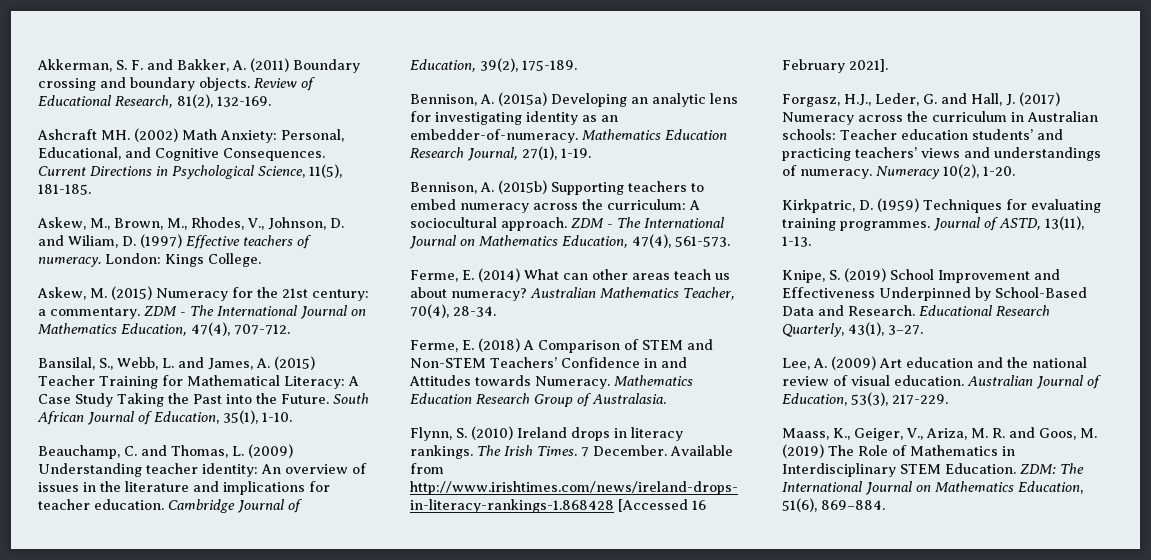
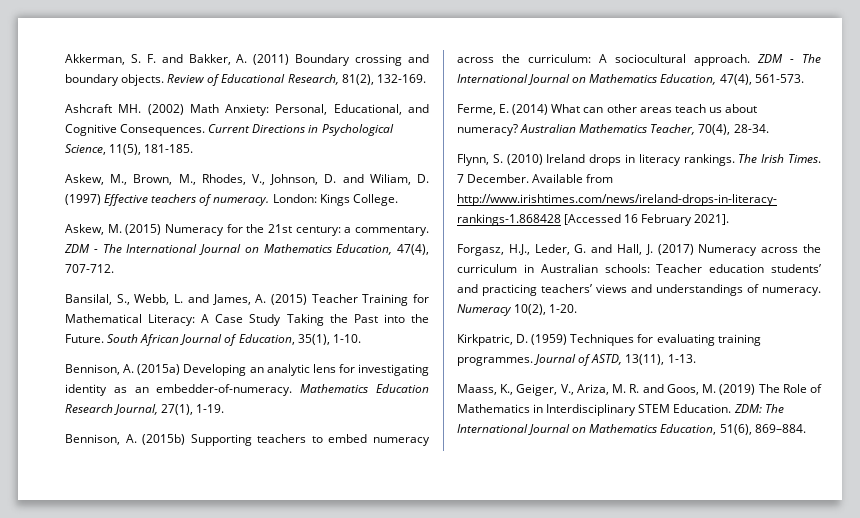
- Beauchamp, C. and Thomas, L. (2009) Understanding teacher identity: An overview of issues in the literature and implications for teacher education. Cambridge Journal of Education, 39(2), 175-189.
- Ferme, E. (2018) A Comparison of STEM and Non-STEM Teachers’ Confidence in and Attitudes towards Numeracy. Mathematics Education Research Group of Australasia.
- Knipe, S. (2019) School Improvement and Effectiveness Underpinned by School-Based Data and Research. Educational Research Quarterly, 43(1), 3–27.
- Lee, A. (2009) Art education and the national review of visual education. Australian Journal of Education, 53(3), 217-229.

